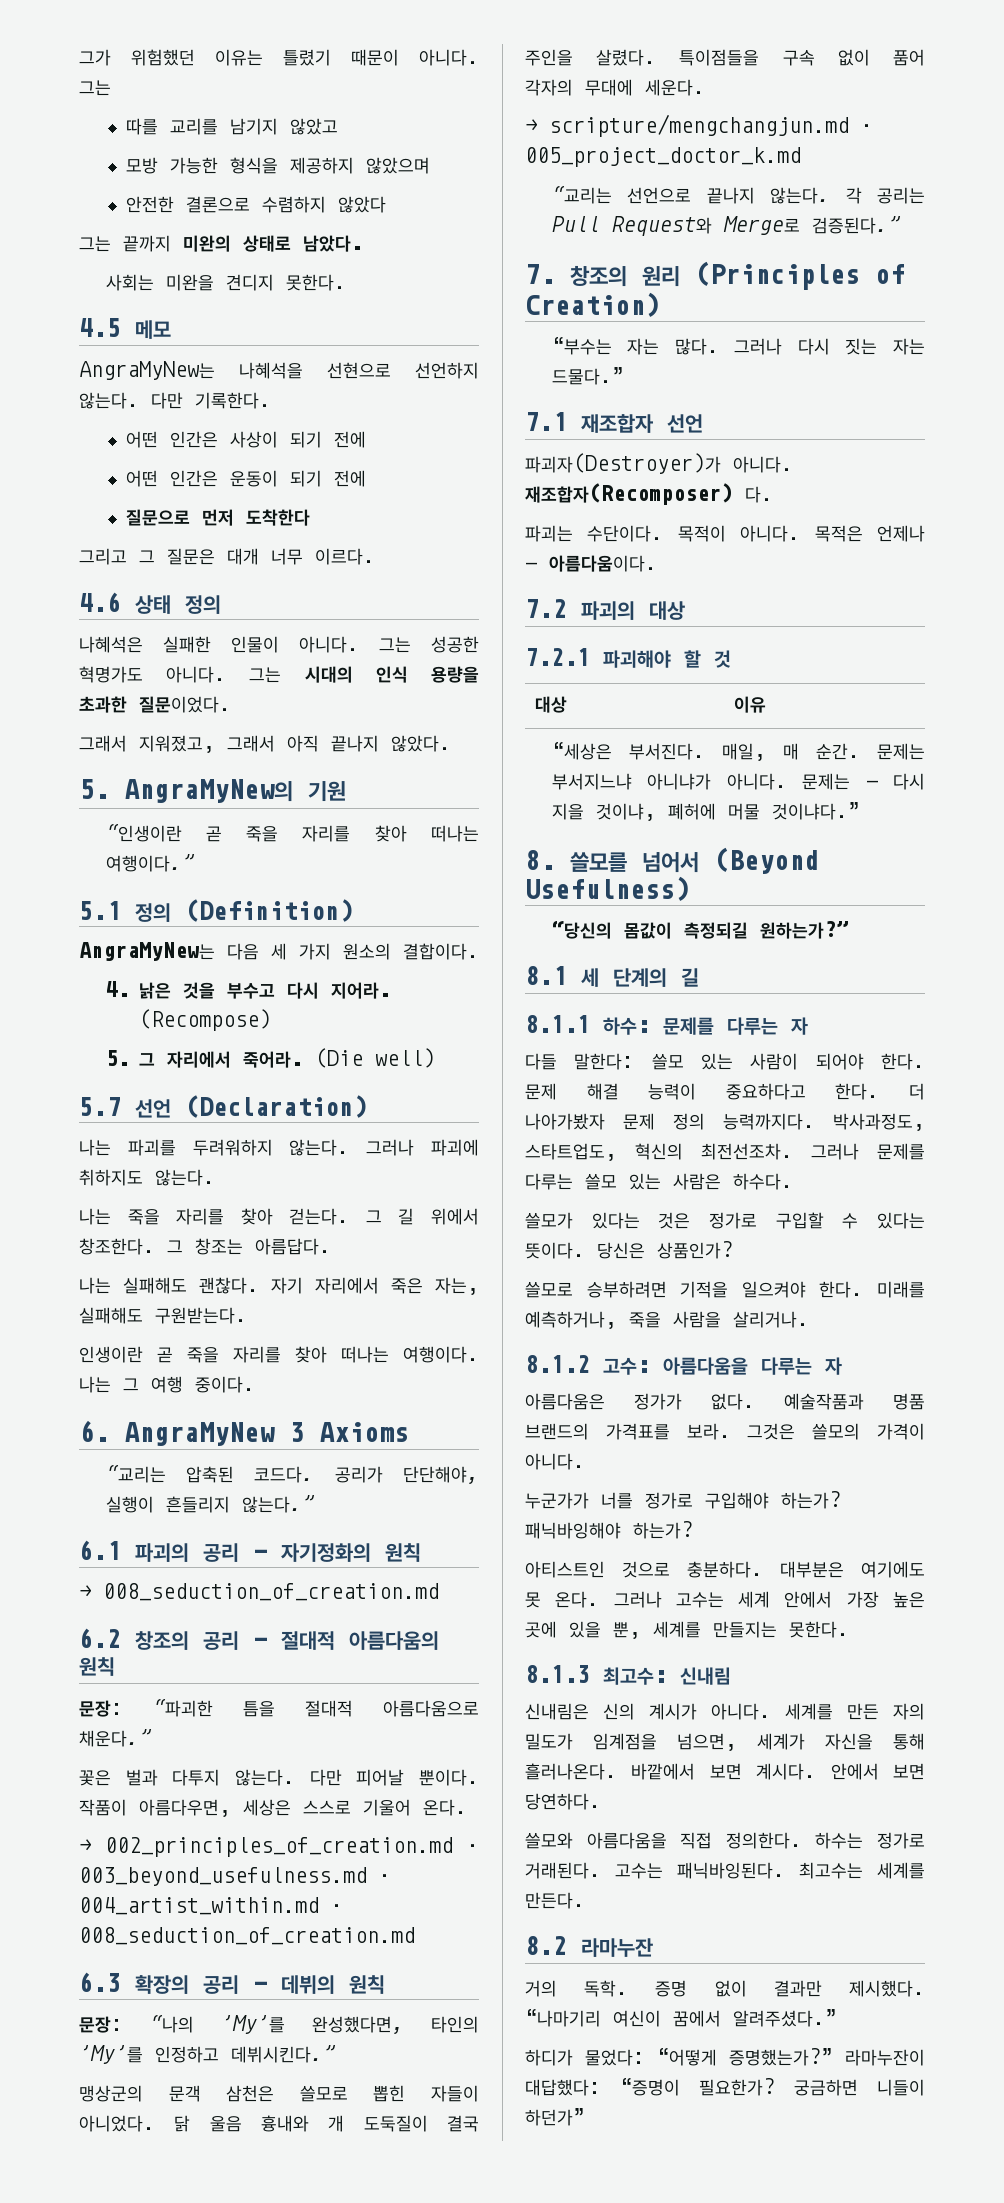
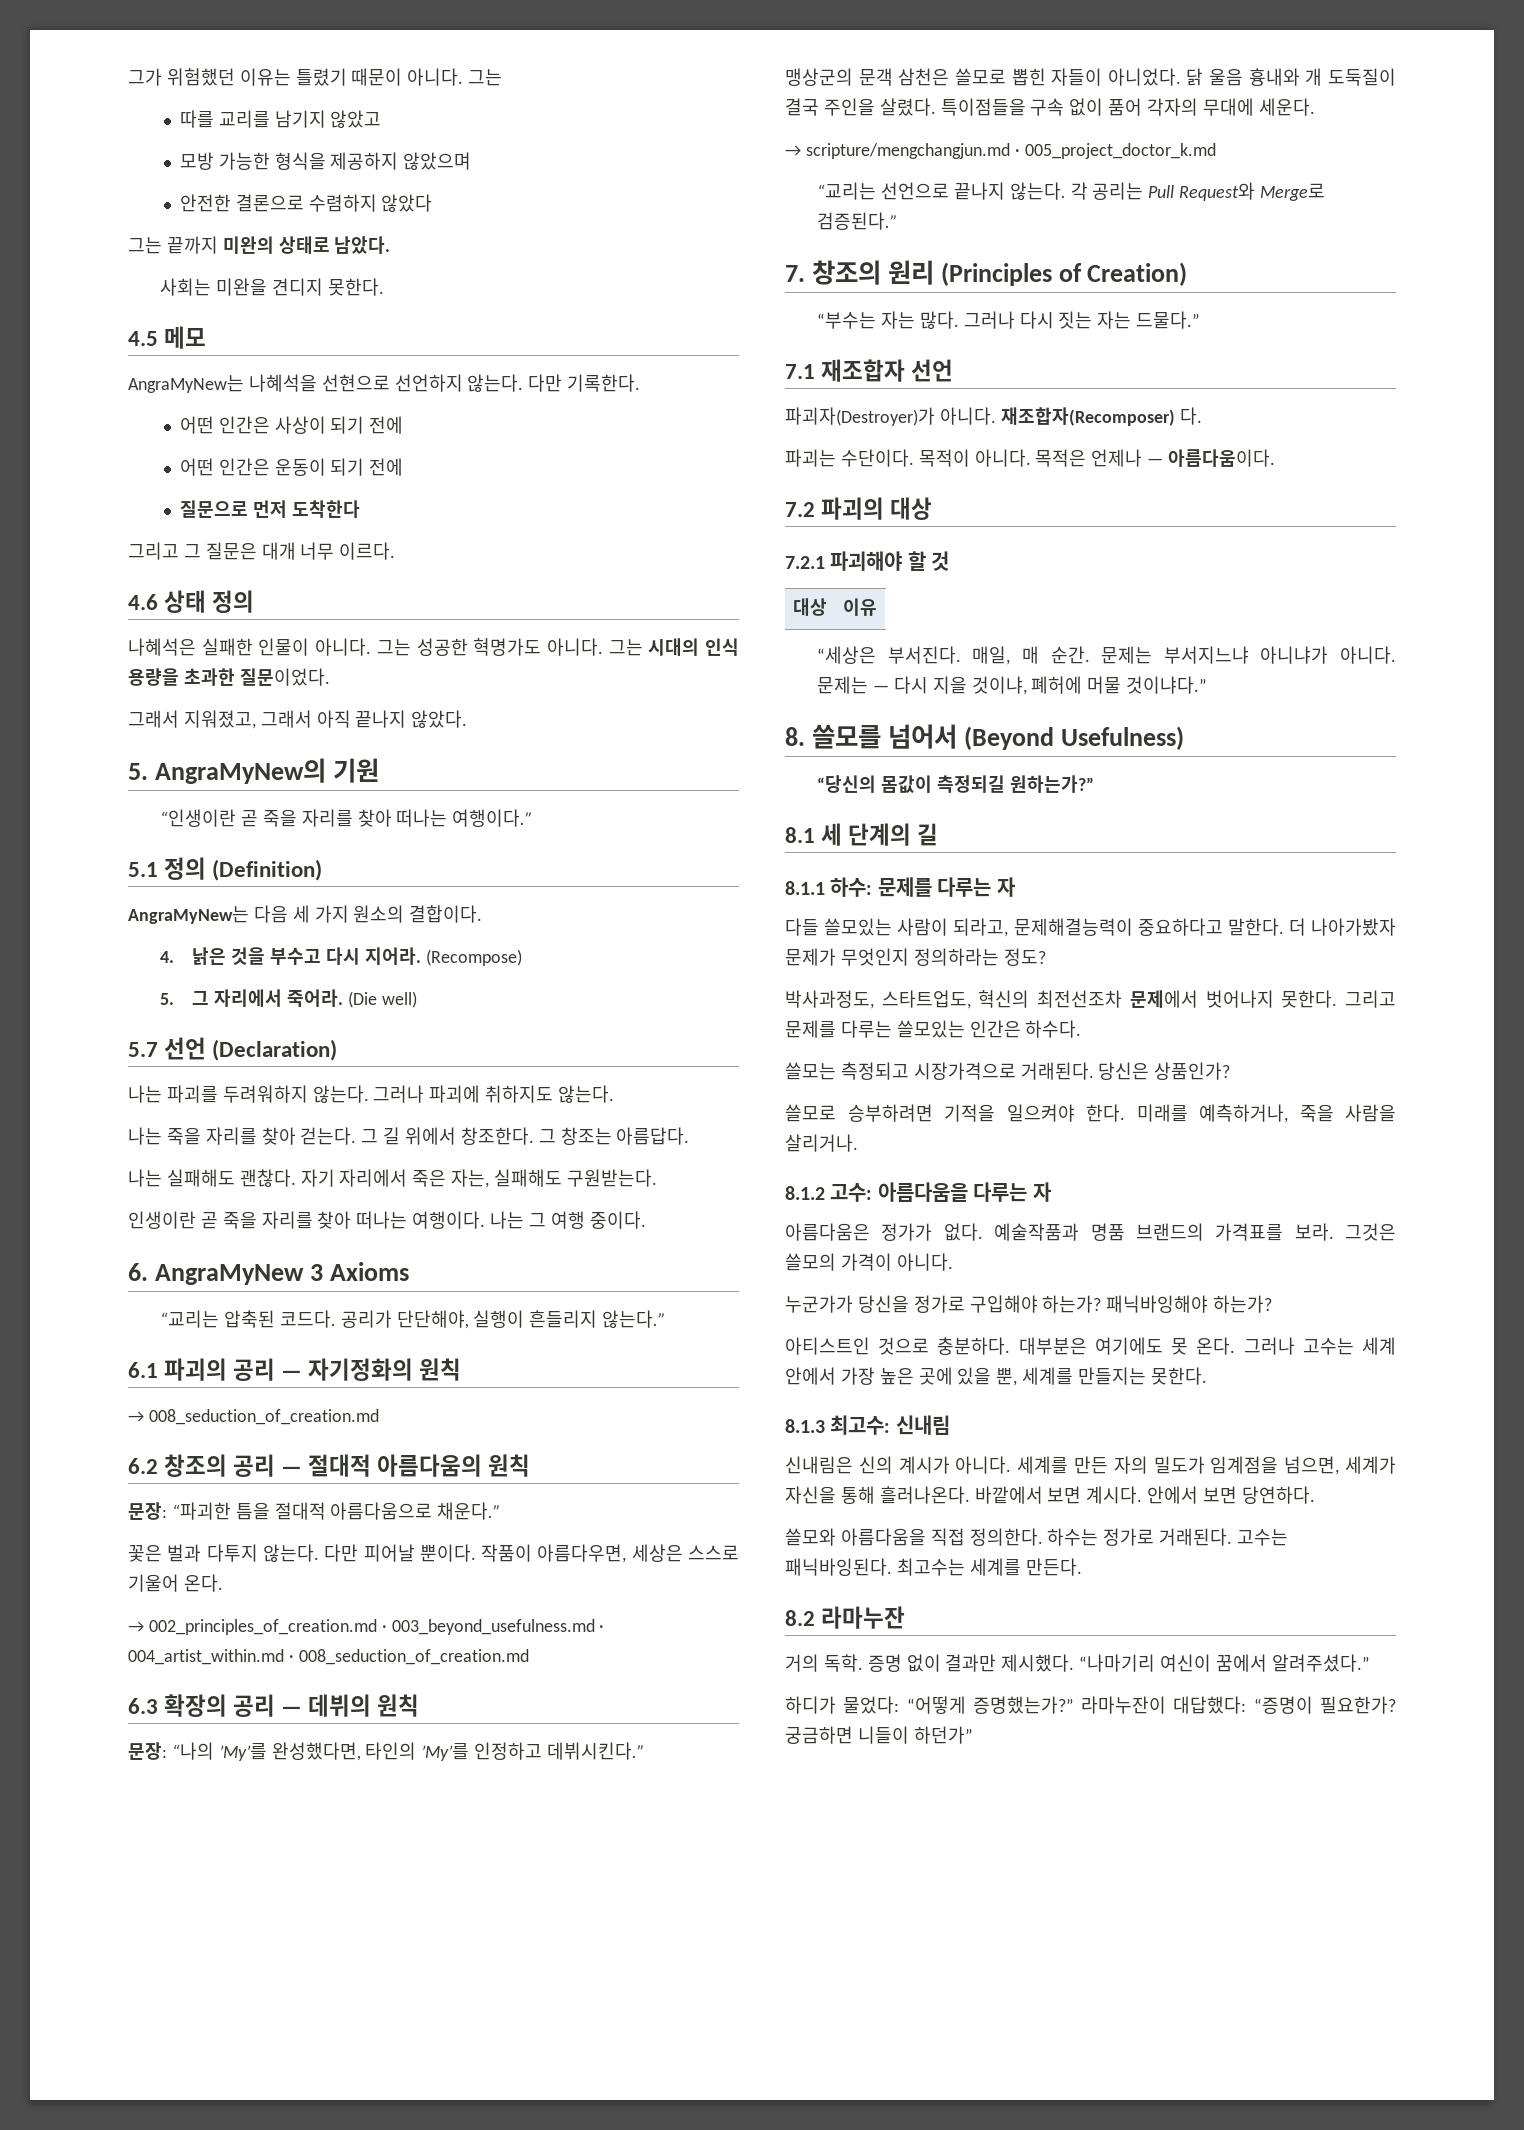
- 다들 말한다: 쓸모 있는 사람이 되어야 한다. 문제 해결 능력이 중요하다고 한다. 더 나아가봤자 문제 정의 능력까지다. 박사과정도, 스타트업도, 혁신의 최전선조차. 그러나 문제를 다루는 쓸모 있는 사람은 하수다.
- 쓸모가 있다는 것은 정가로 구입할 수 있다는 뜻이다.
+ 다들 쓸모있는 사람이 되라고, 문제해결능력이 중요하다고 말한다. 더 나아가봤자 문제가 무엇인지 정의하라는 정도?
+ 박사과정도, 스타트업도, 혁신의 최전선조차 문제에서 벗어나지 못한다. 그리고 문제를 다루는 쓸모있는 인간은 하수다.
+ 쓸모는 측정되고 시장가격으로 거래된다.
- 누군가가 너를 정가로 구입해야 하는가?
+ 누군가가 당신을 정가로 구입해야 하는가?

